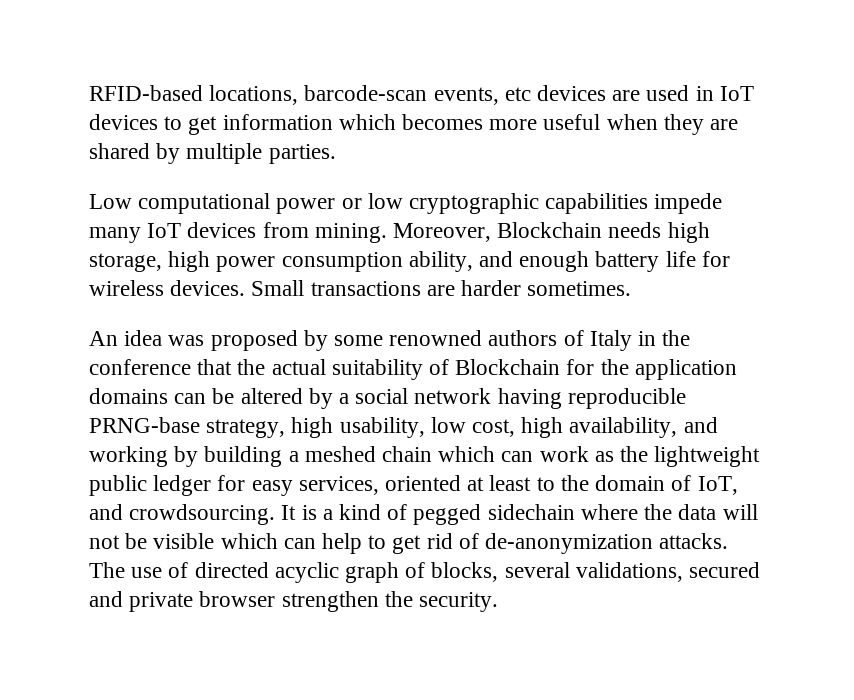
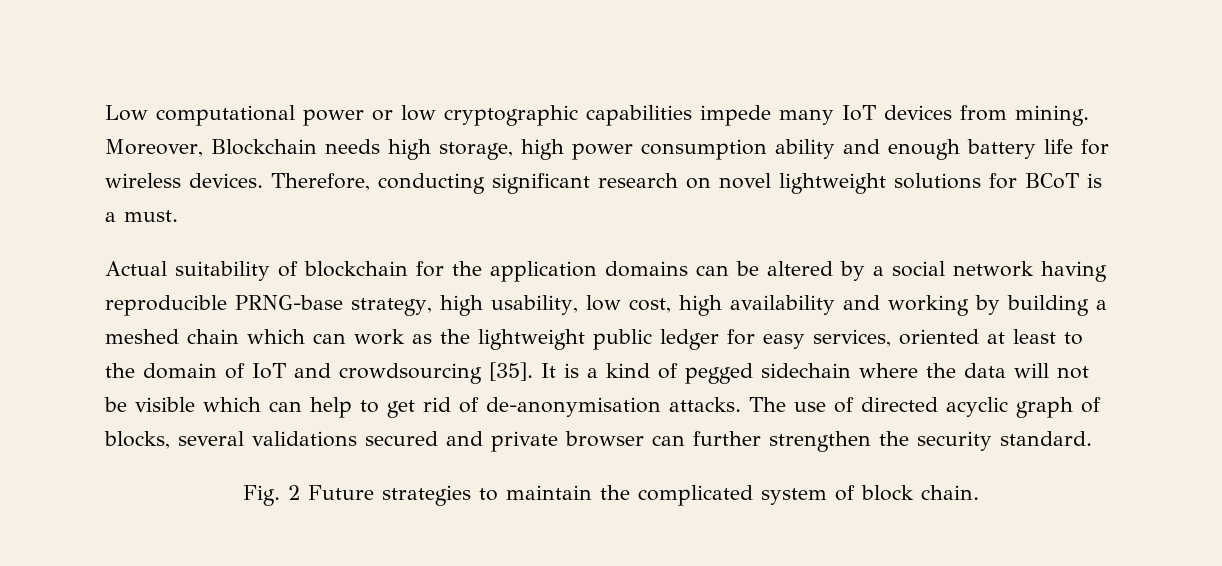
- RFID-based locations, barcode-scan events, etc devices are used in IoT devices to get information which becomes more useful when they are shared by multiple parties.
- Moreover, Blockchain needs high storage, high power consumption ability, and enough battery life for wireless devices.
+ Moreover, Blockchain needs high storage, high power consumption ability and enough battery life for wireless devices.
- Small transactions are harder sometimes.
- An idea was proposed by some renowned authors of Italy in the conference that the actual suitability of Blockchain for the application domains can be altered by a social network having reproducible PRNG-base strategy, high usability, low cost, high availability, and working by building a meshed chain which can work as the lightweight public ledger for easy services, oriented at least to the domain of IoT, and crowdsourcing.
+ Therefore, conducting significant research on novel lightweight solutions for BCoT is a must.
+ Actual suitability of blockchain for the application domains can be altered by a social network having reproducible PRNG-base strategy, high usability, low cost, high availability and working by building a meshed chain which can work as the lightweight public ledger for easy services, oriented at least to the domain of IoT and crowdsourcing [35].
- It is a kind of pegged sidechain where the data will not be visible which can help to get rid of de-anonymization attacks.
+ It is a kind of pegged sidechain where the data will not be visible which can help to get rid of de-anonymisation attacks.
- The use of directed acyclic graph of blocks, several validations, secured and private browser strengthen the security.
+ The use of directed acyclic graph of blocks, several validations secured and private browser can further strengthen the security standard.
+ Fig. 2 Future strategies to maintain the complicated system of block chain.

